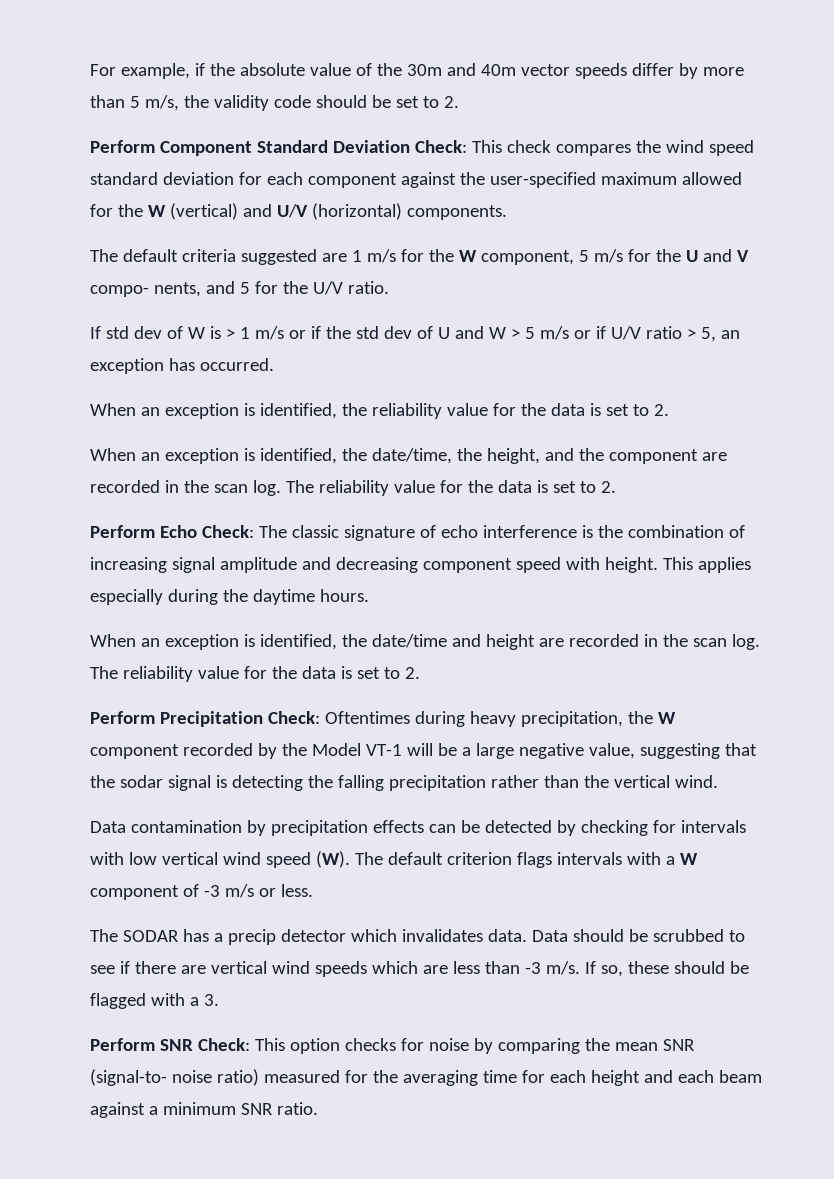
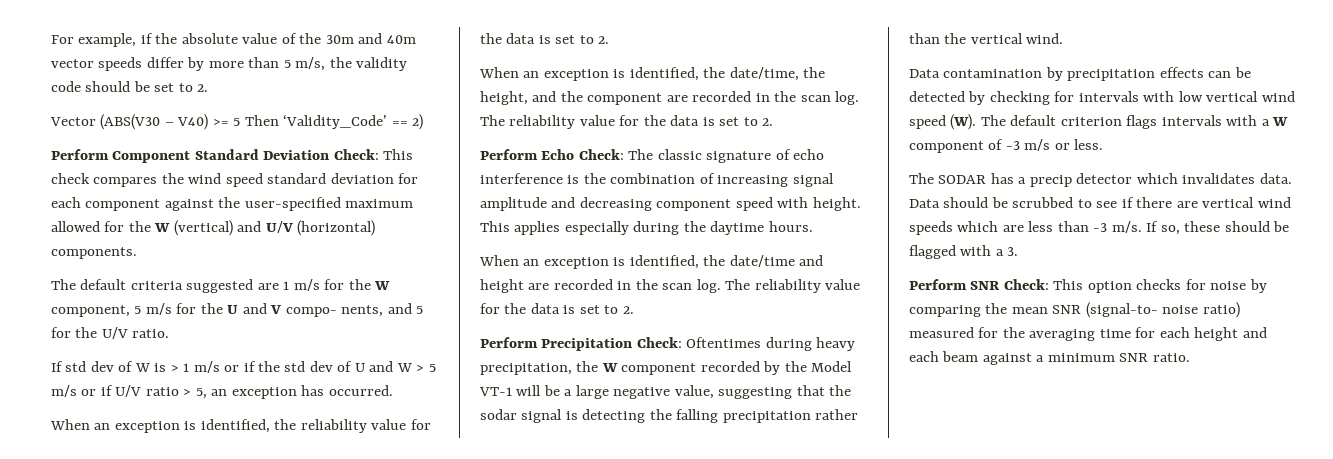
+ Vector (ABS(V30 – V40) >= 5 Then ‘Validity_Code’ == 2)

